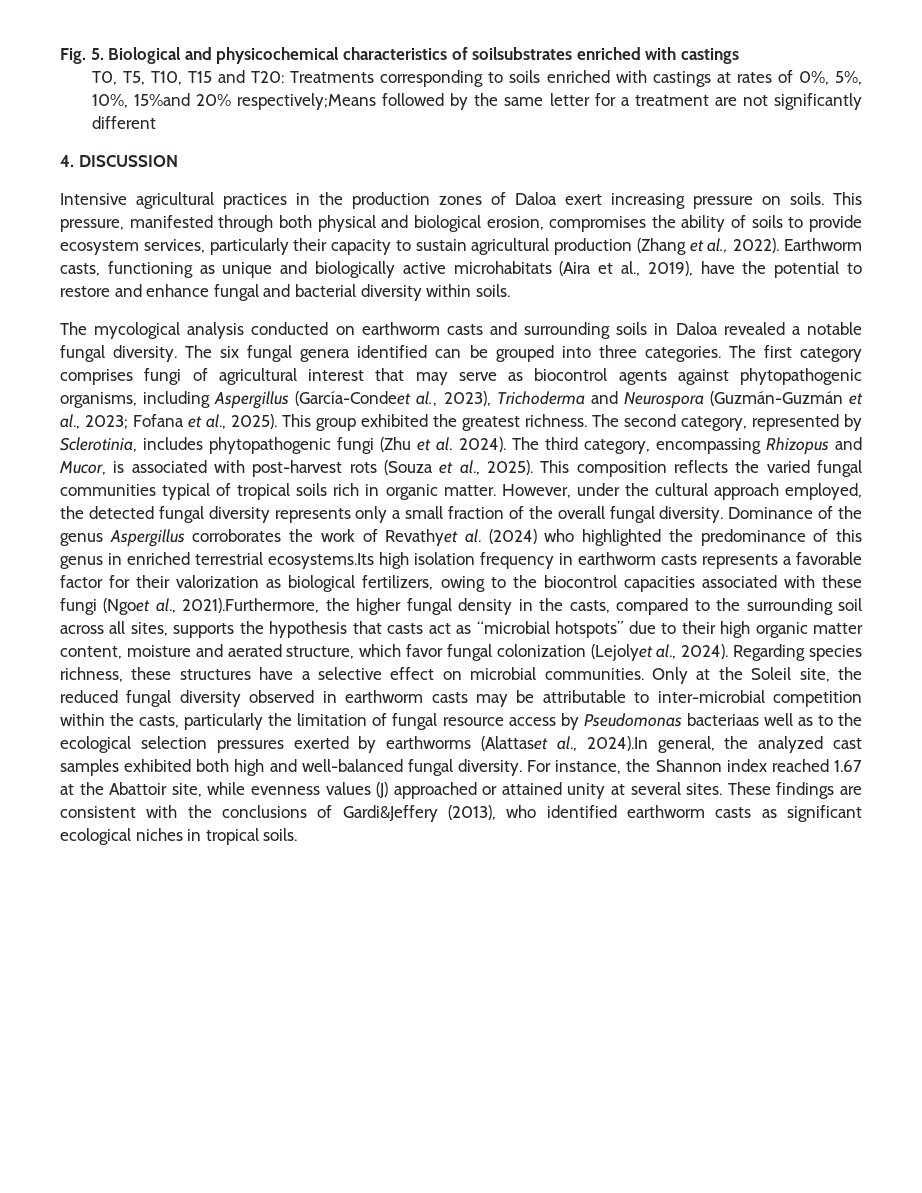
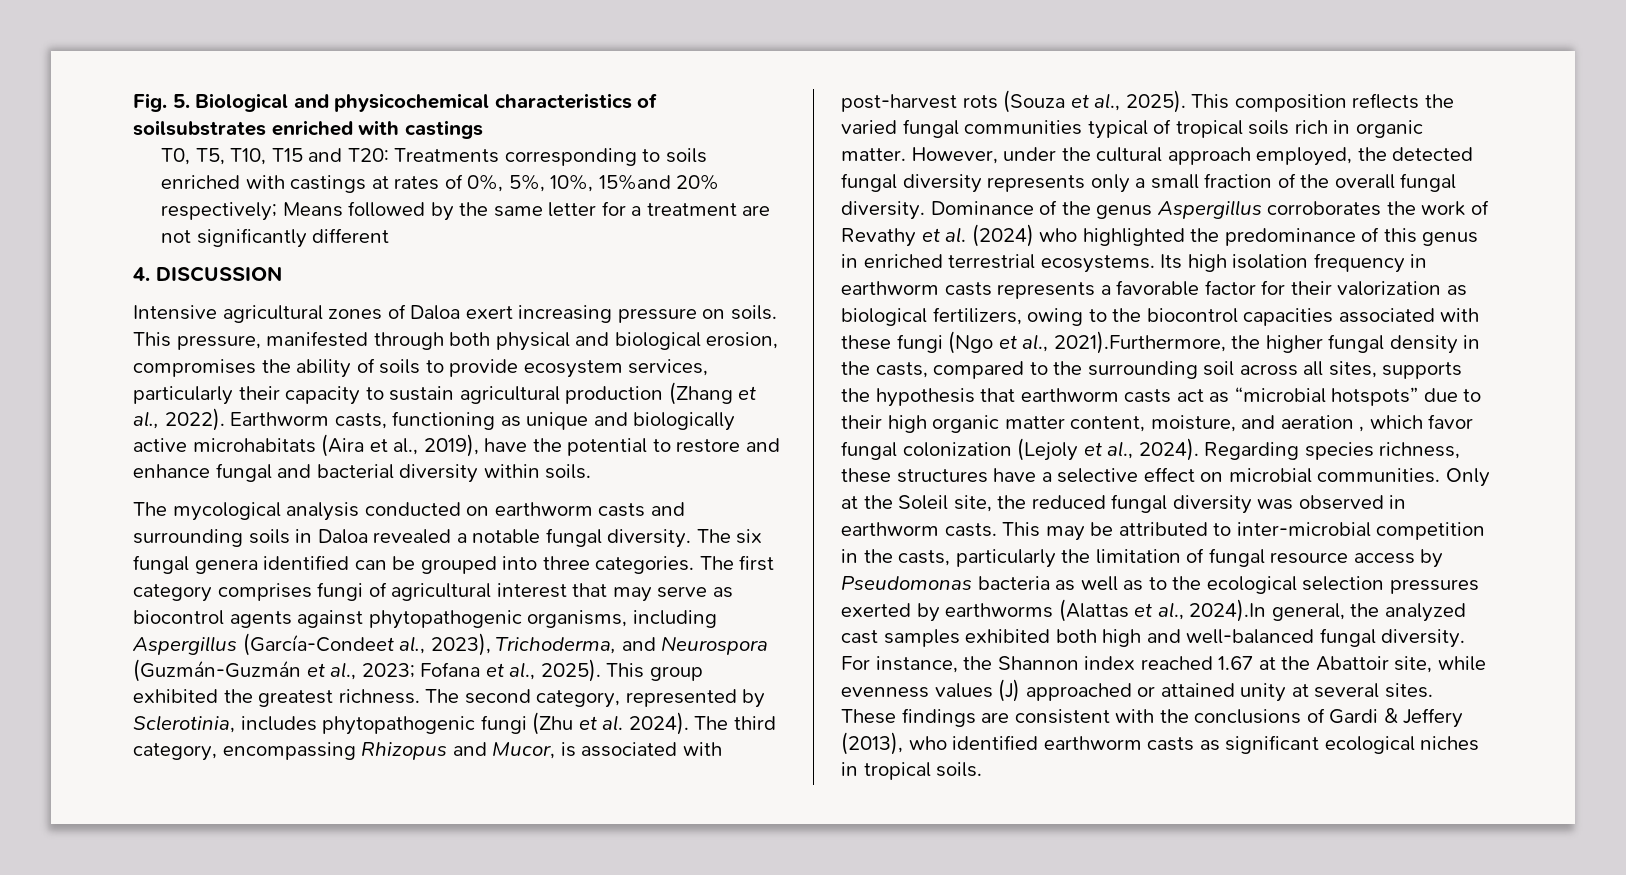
- T0, T5, T10, T15 and T20: Treatments corresponding to soils enriched with castings at rates of 0%, 5%, 10%, 15%and 20% respectively;Means followed by the same letter for a treatment are not significantly different
+ T0, T5, T10, T15 and T20: Treatments corresponding to soils enriched with castings at rates of 0%, 5%, 10%, 15%and 20% respectively; Means followed by the same letter for a treatment are not significantly different
- Intensive agricultural practices in the production zones of Daloa exert increasing pressure on soils.
+ Intensive agricultural zones of Daloa exert increasing pressure on soils.
- The first category comprises fungi of agricultural interest that may serve as biocontrol agents against phytopathogenic organisms, including Aspergillus (García-Condeet al., 2023), Trichoderma and Neurospora (Guzmán-Guzmán et al., 2023; Fofana et al., 2025).
+ The first category comprises fungi of agricultural interest that may serve as biocontrol agents against phytopathogenic organisms, including Aspergillus (García-Condeet al., 2023), Trichoderma, and Neurospora (Guzmán-Guzmán et al., 2023; Fofana et al., 2025).
- Dominance of the genus Aspergillus corroborates the work of Revathyet al. (2024) who highlighted the predominance of this genus in enriched terrestrial ecosystems.Its high isolation frequency in earthworm casts represents a favorable factor for their valorization as biological fertilizers, owing to the biocontrol capacities associated with these fungi (Ngoet al., 2021).Furthermore, the higher fungal density in the casts, compared to the surrounding soil across all sites, supports the hypothesis that casts act as “microbial hotspots” due to their high organic matter content, moisture and aerated structure, which favor fungal colonization (Lejolyet al., 2024).
+ Dominance of the genus Aspergillus corroborates the work of Revathy et al. (2024) who highlighted the predominance of this genus in enriched terrestrial ecosystems. Its high isolation frequency in earthworm casts represents a favorable factor for their valorization as biological fertilizers, owing to the biocontrol capacities associated with these fungi (Ngo et al., 2021).Furthermore, the higher fungal density in the casts, compared to the surrounding soil across all sites, supports the hypothesis that earthworm casts act as “microbial hotspots” due to their high organic matter content, moisture, and aeration , which favor fungal colonization (Lejoly et al., 2024).
- Only at the Soleil site, the reduced fungal diversity observed in earthworm casts may be attributable to inter-microbial competition within the casts, particularly the limitation of fungal resource access by Pseudomonas bacteriaas well as to the ecological selection pressures exerted by earthworms (Alattaset al., 2024).In general, the analyzed cast samples exhibited both high and well-balanced fungal diversity.
+ Only at the Soleil site, the reduced fungal diversity was observed in earthworm casts. This may be attributed to inter-microbial competition in the casts, particularly the limitation of fungal resource access by Pseudomonas bacteria as well as to the ecological selection pressures exerted by earthworms (Alattas et al., 2024).In general, the analyzed cast samples exhibited both high and well-balanced fungal diversity.
- These findings are consistent with the conclusions of Gardi&Jeffery (2013), who identified earthworm casts as significant ecological niches in tropical soils.
+ These findings are consistent with the conclusions of Gardi & Jeffery (2013), who identified earthworm casts as significant ecological niches in tropical soils.

